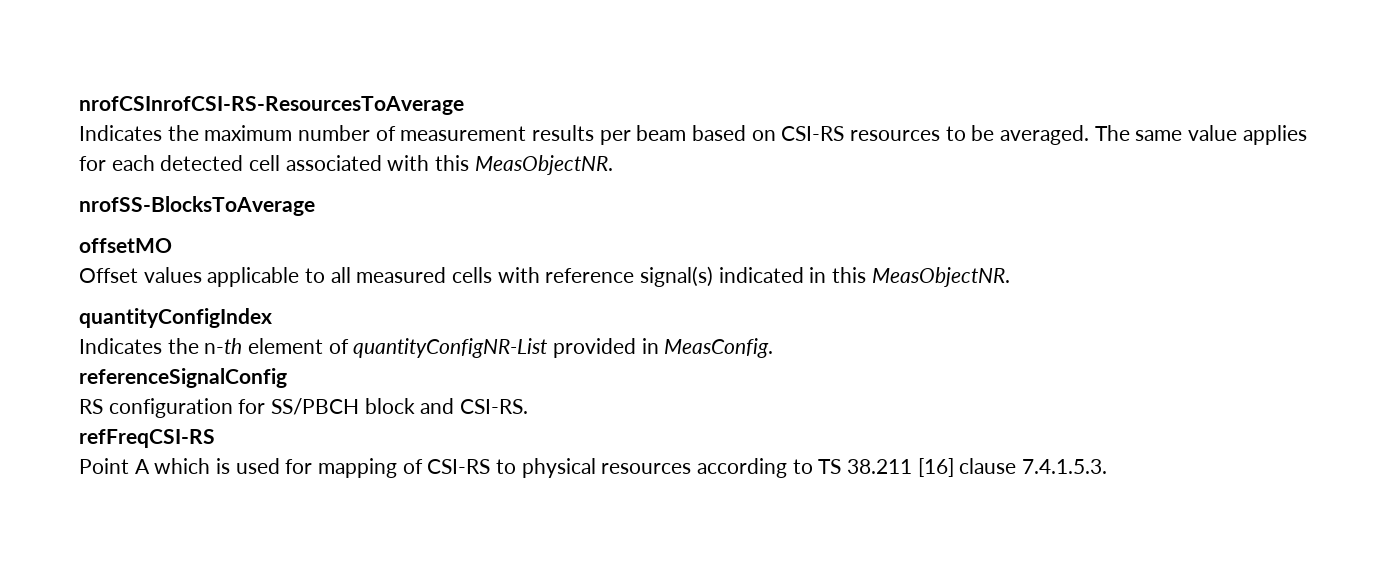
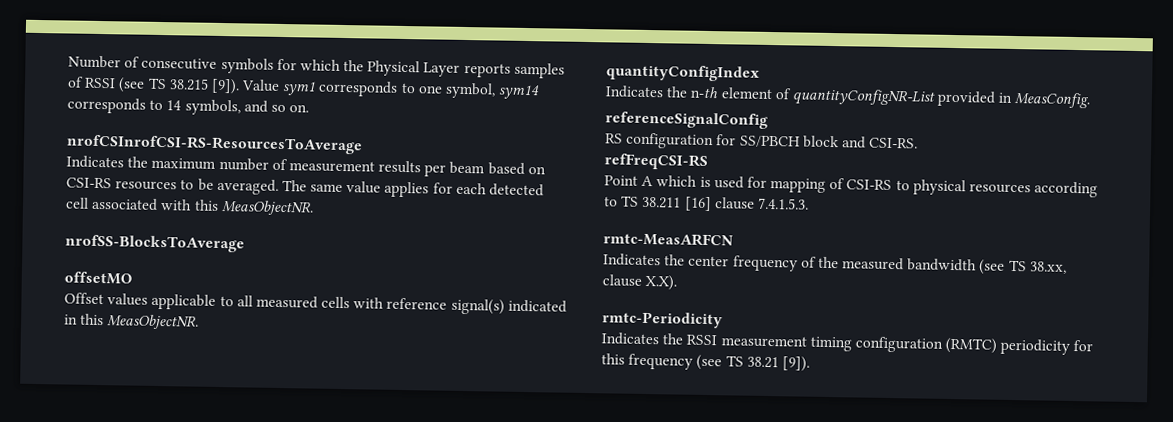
+ Number of consecutive symbols for which the Physical Layer reports samples of RSSI (see TS 38.215 [9]). Value sym1 corresponds to one symbol, sym14 corresponds to 14 symbols, and so on.
+ rmtc-MeasARFCN
+ Indicates the center frequency of the measured bandwidth (see TS 38.xx, clause X.X).
+ rmtc-Periodicity
+ Indicates the RSSI measurement timing configuration (RMTC) periodicity for this frequency (see TS 38.21 [9]).

